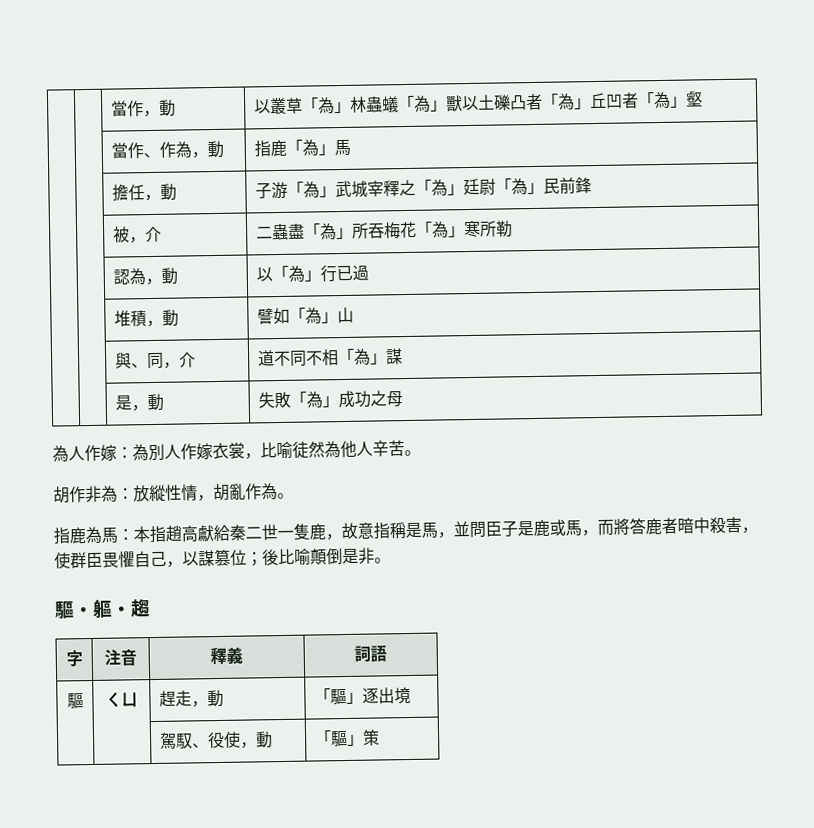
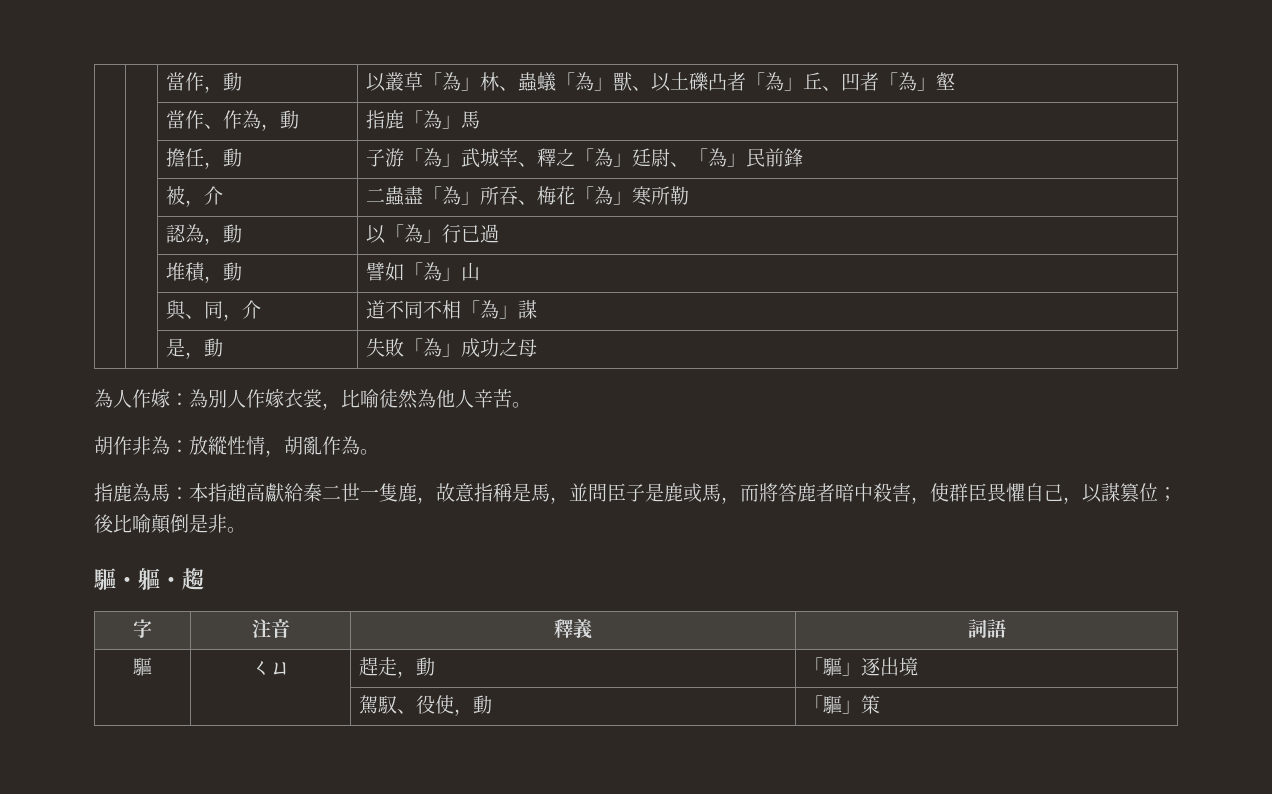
- | | 當作，動 | 以叢草「為」林蟲蟻「為」獸以土礫凸者「為」丘凹者「為」壑
+ | | 當作，動 | 以叢草「為」林、蟲蟻「為」獸、以土礫凸者「為」丘、凹者「為」壑
- | | 擔任，動 | 子游「為」武城宰釋之「為」廷尉「為」民前鋒
+ | | 擔任，動 | 子游「為」武城宰、釋之「為」廷尉、「為」民前鋒
- | | 被，介 | 二蟲盡「為」所吞梅花「為」寒所勒
+ | | 被，介 | 二蟲盡「為」所吞、梅花「為」寒所勒

